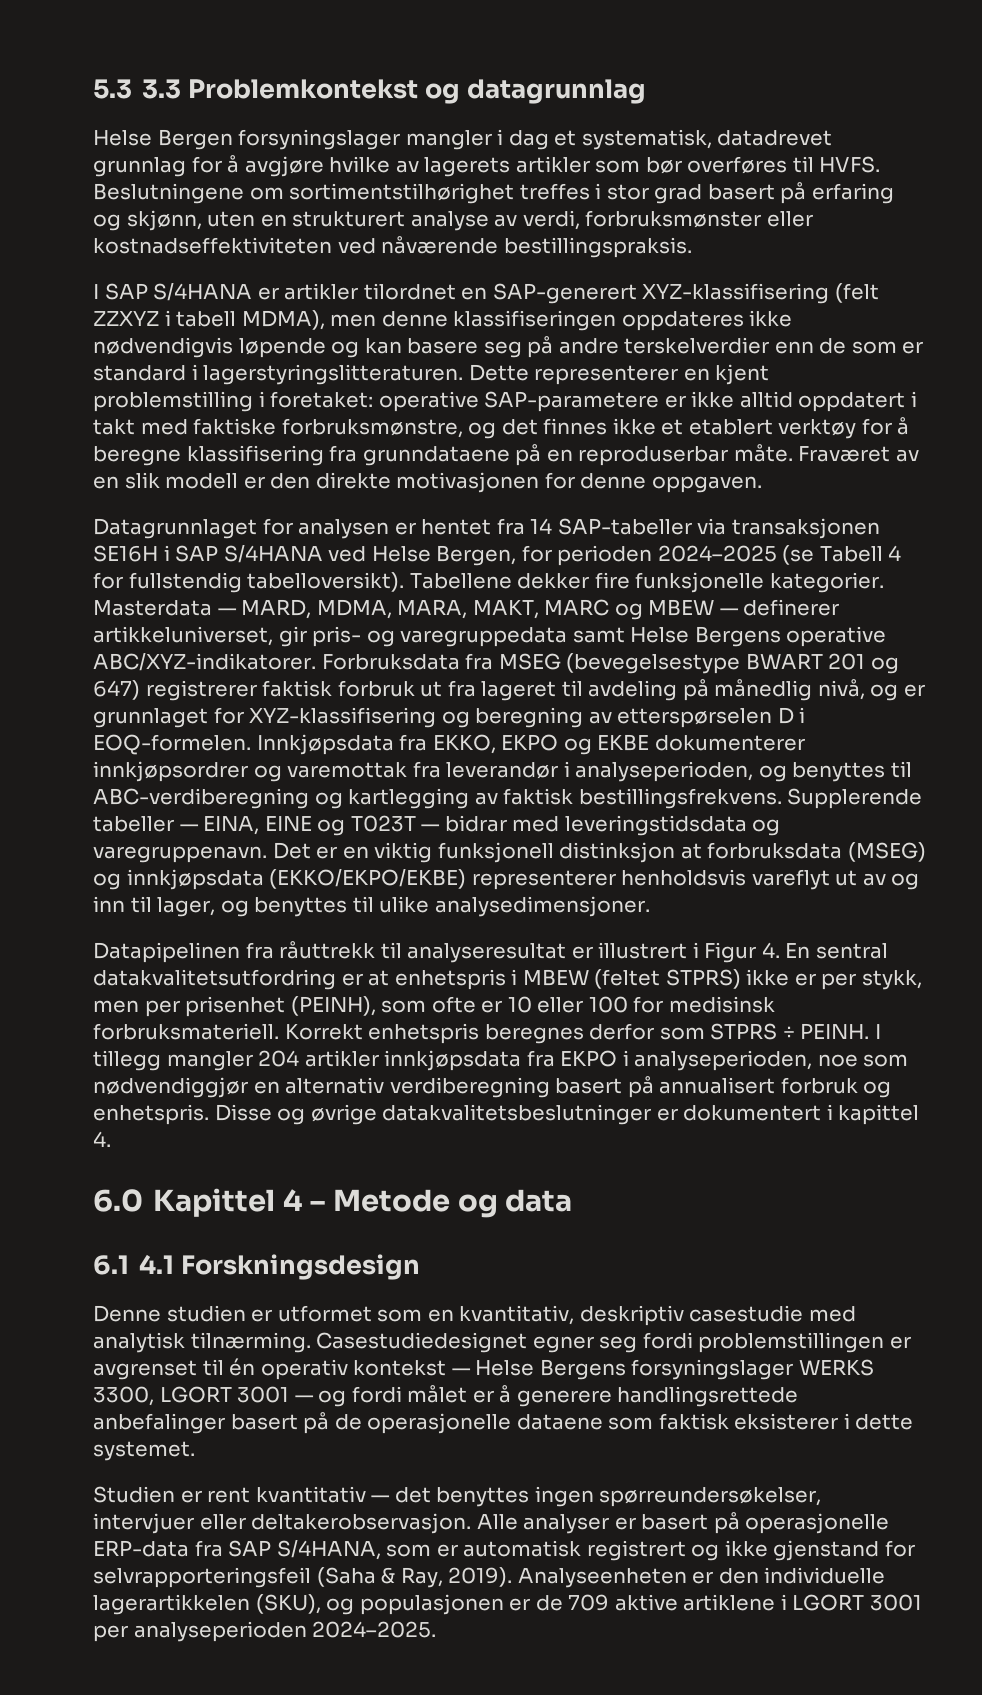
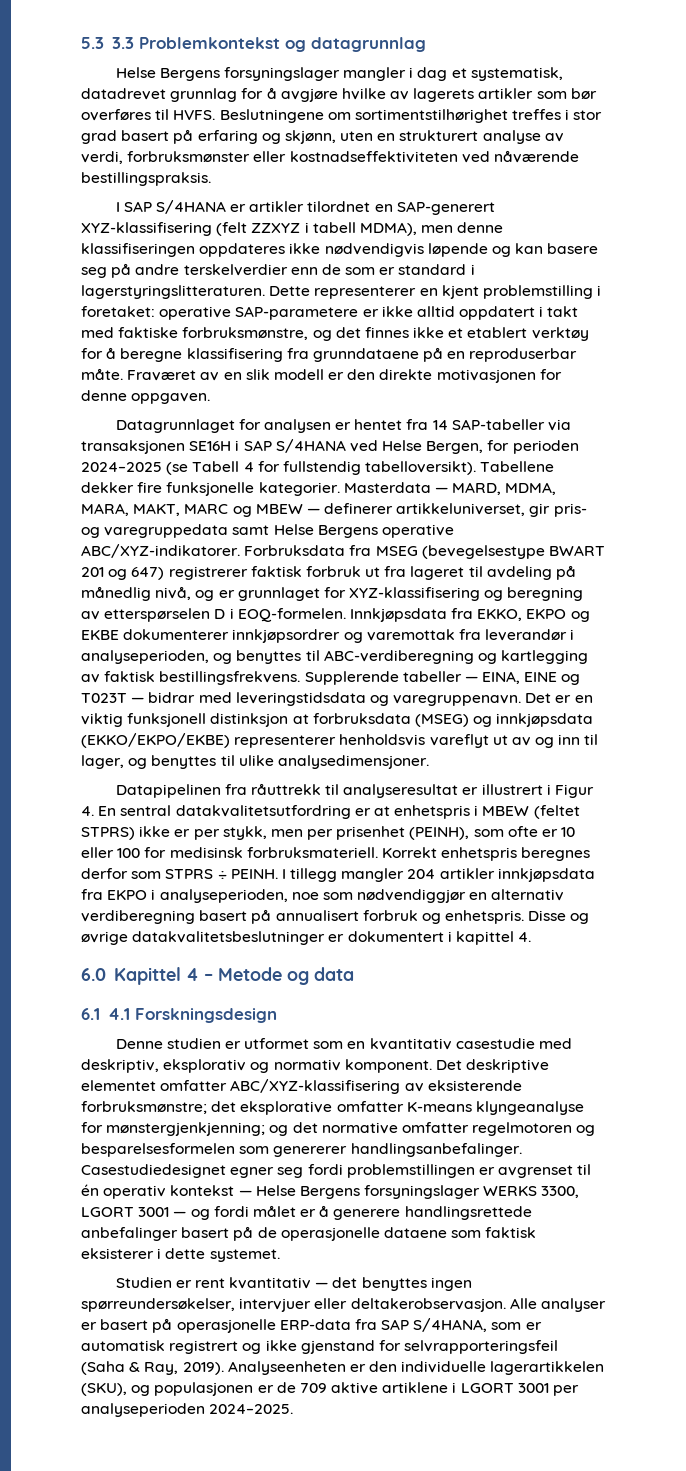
- Helse Bergen forsyningslager mangler i dag et systematisk, datadrevet grunnlag for å avgjøre hvilke av lagerets artikler som bør overføres til HVFS.
+ Helse Bergens forsyningslager mangler i dag et systematisk, datadrevet grunnlag for å avgjøre hvilke av lagerets artikler som bør overføres til HVFS.
- Denne studien er utformet som en kvantitativ, deskriptiv casestudie med analytisk tilnærming.
+ Denne studien er utformet som en kvantitativ casestudie med deskriptiv, eksplorativ og normativ komponent. Det deskriptive elementet omfatter ABC/XYZ-klassifisering av eksisterende forbruksmønstre; det eksplorative omfatter K-means klyngeanalyse for mønstergjenkjenning; og det normative omfatter regelmotoren og besparelsesformelen som genererer handlingsanbefalinger.

